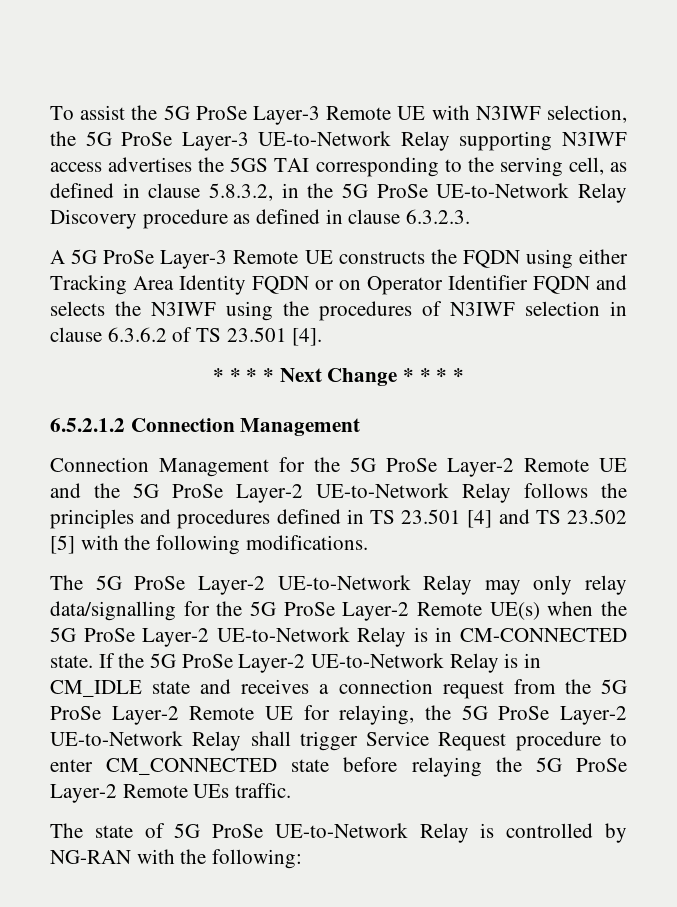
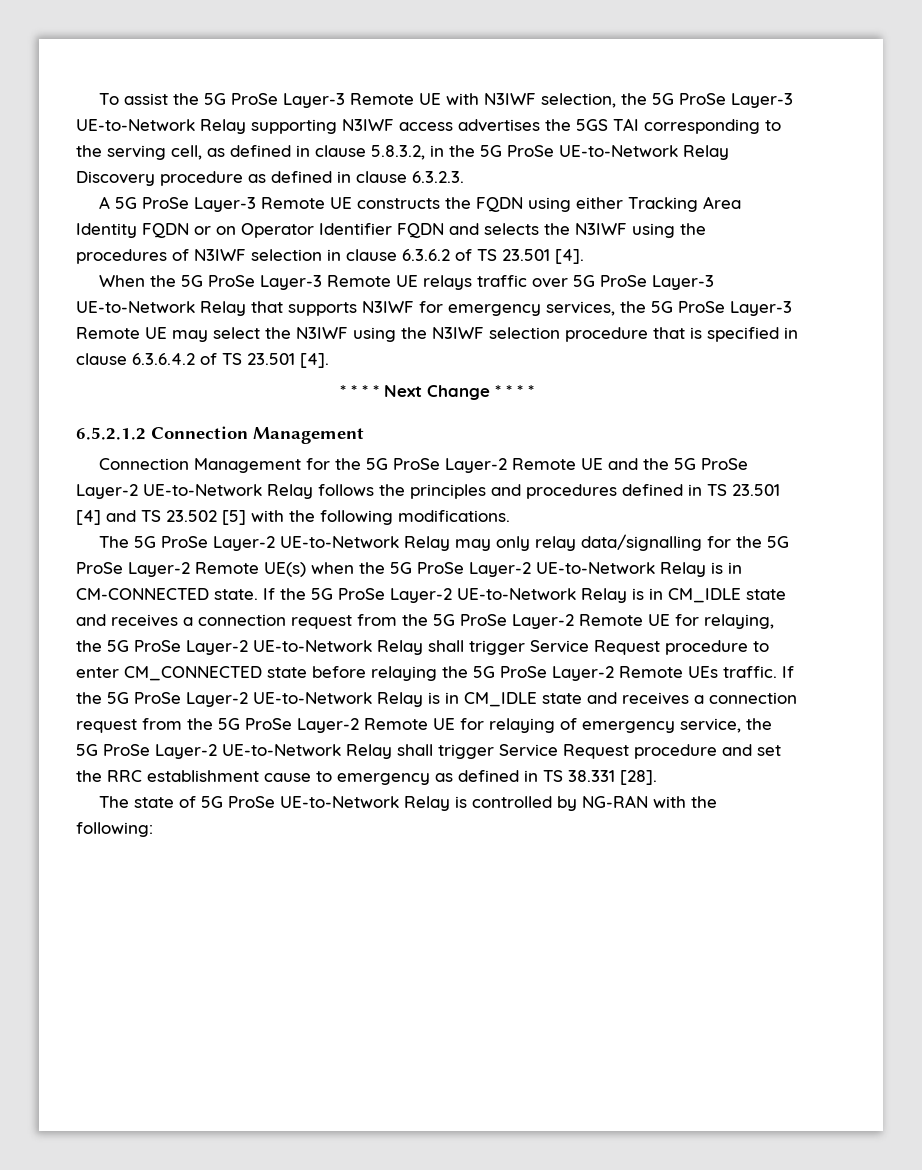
+ When the 5G ProSe Layer-3 Remote UE relays traffic over 5G ProSe Layer-3 UE-to-Network Relay that supports N3IWF for emergency services, the 5G ProSe Layer-3 Remote UE may select the N3IWF using the N3IWF selection procedure that is specified in clause 6.3.6.4.2 of TS 23.501 [4].
+ If the 5G ProSe Layer-2 UE-to-Network Relay is in CM_IDLE state and receives a connection request from the 5G ProSe Layer-2 Remote UE for relaying of emergency service, the 5G ProSe Layer-2 UE-to-Network Relay shall trigger Service Request procedure and set the RRC establishment cause to emergency as defined in TS 38.331 [28].

